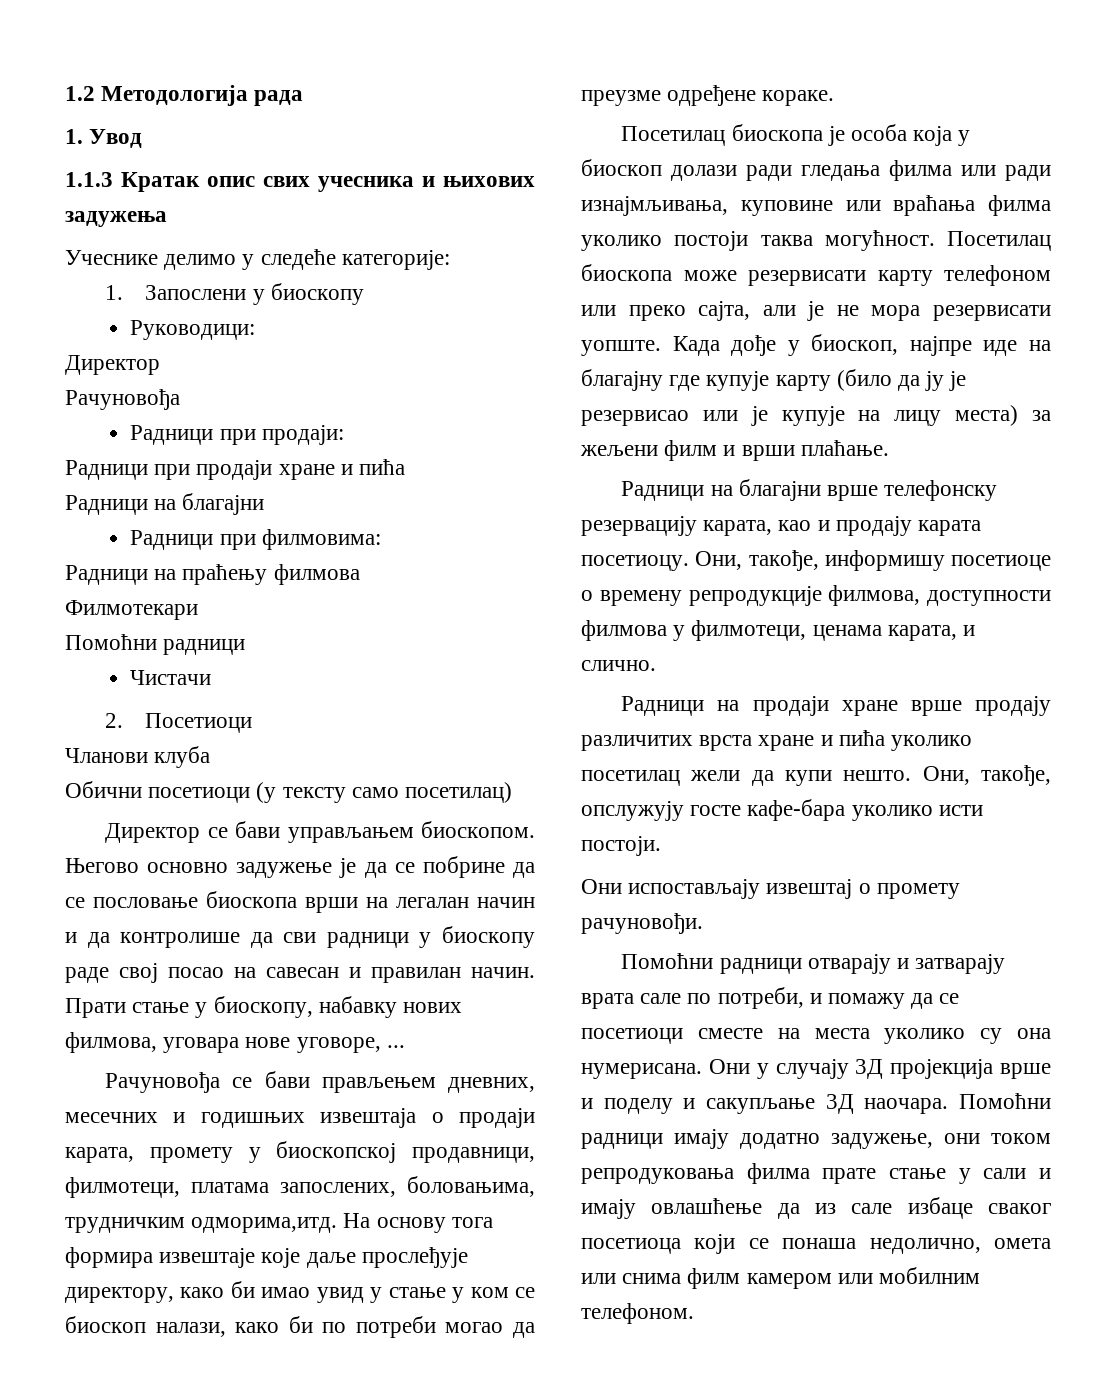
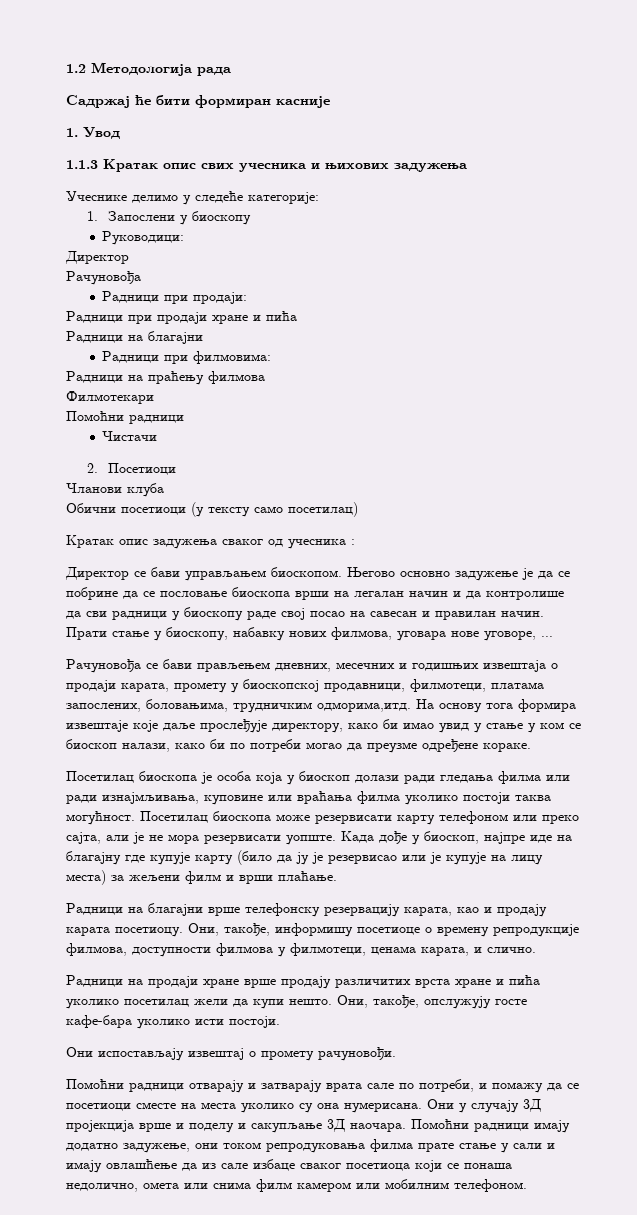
+ Садржај ће бити формиран касније
+ Кратак опис задужења сваког од учесника :

